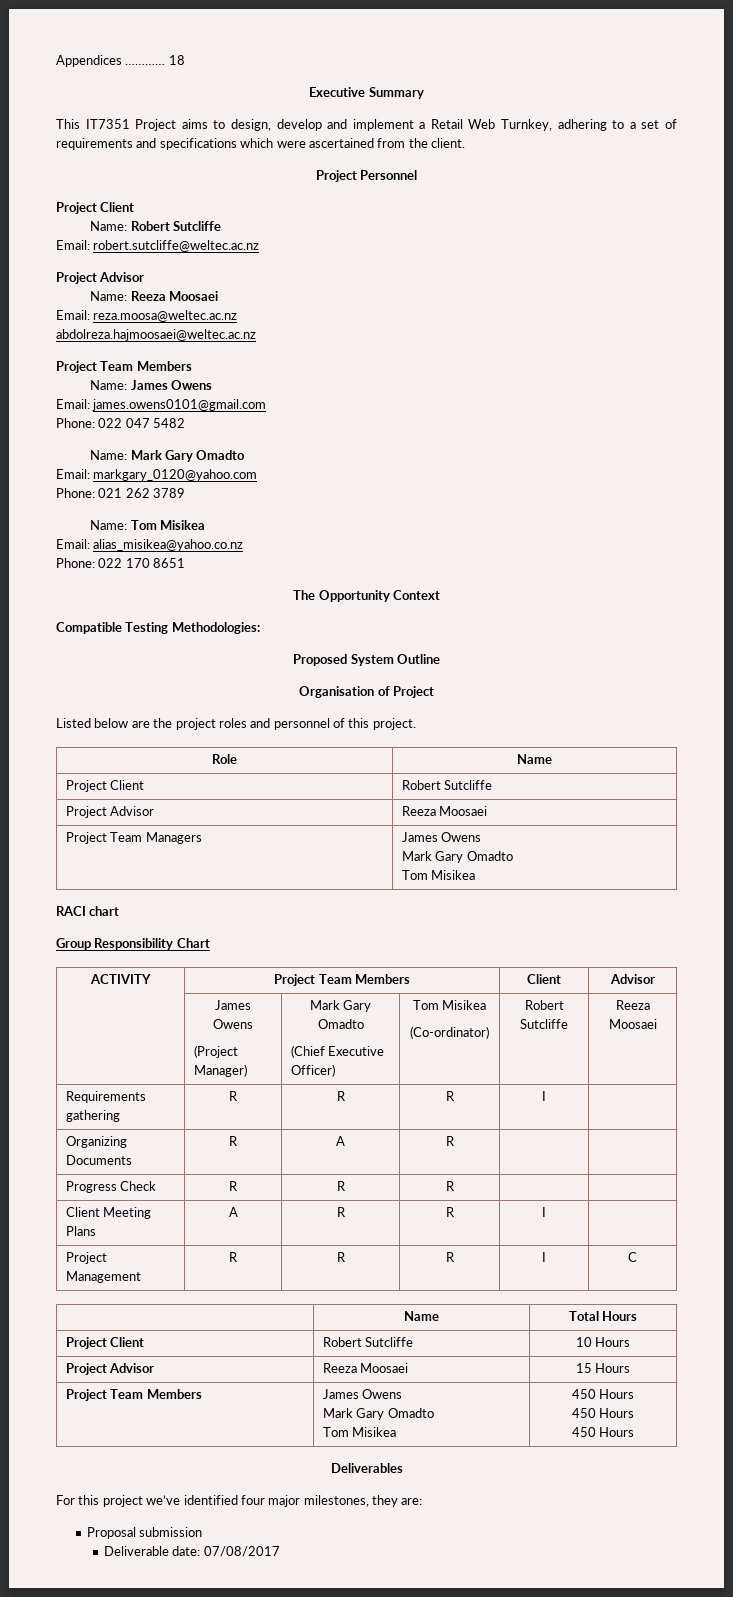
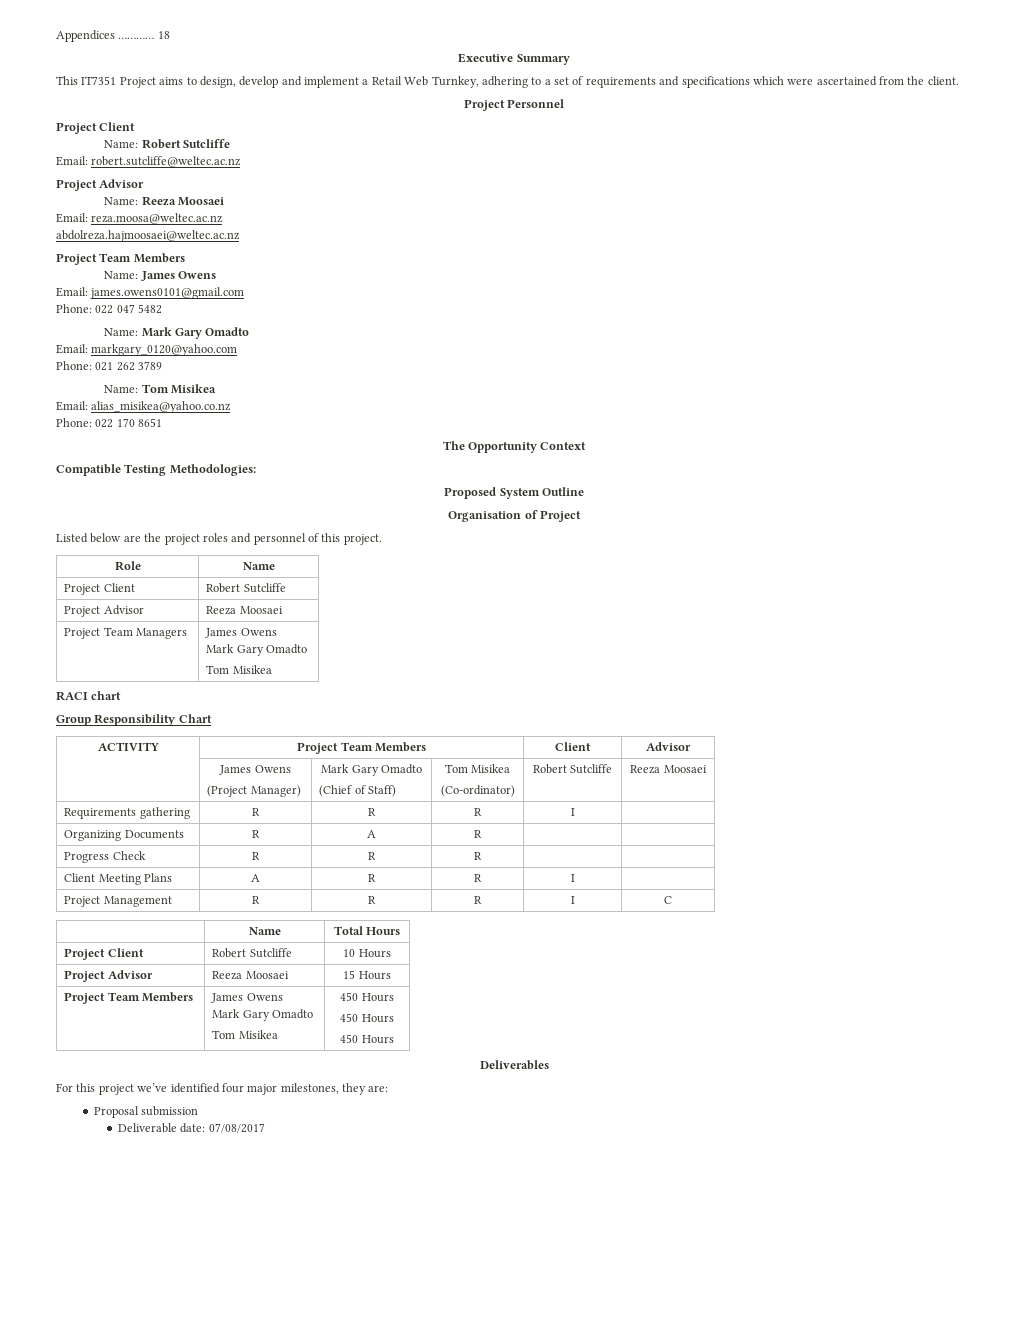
  ACTIVITY | Project Team Members | Client | Advisor
  | James Owens
  (Project Manager) | Mark Gary Omadto
- (Chief Executive Officer) | Tom Misikea
+ (Chief of Staff) | Tom Misikea

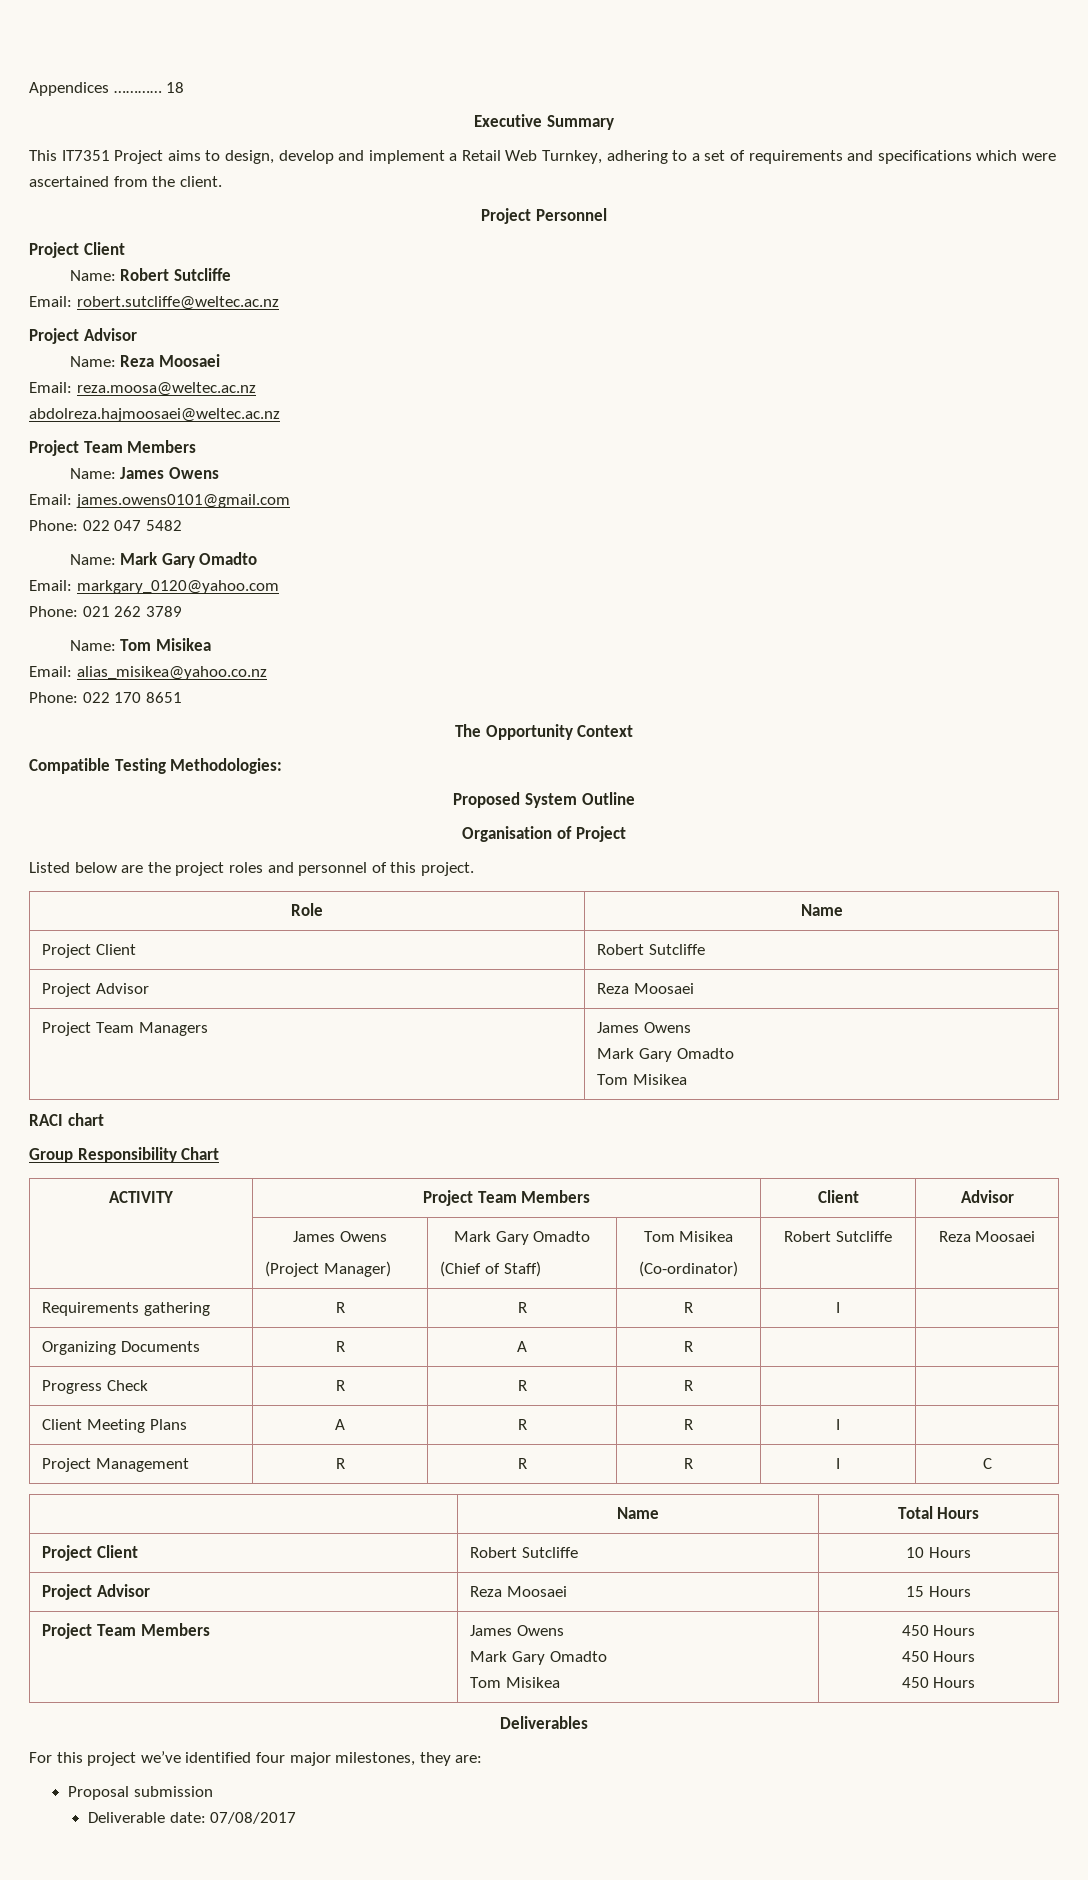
- Name: Reeza Moosaei
+ Name: Reza Moosaei
  Role | Name
  Project Client | Robert Sutcliffe
- Project Advisor | Reeza Moosaei
+ Project Advisor | Reza Moosaei
  ACTIVITY | Project Team Members | Client | Advisor
  | James Owens
  (Project Manager) | Mark Gary Omadto
  (Chief of Staff) | Tom Misikea
- (Co-ordinator) | Robert Sutcliffe | Reeza Moosaei
+ (Co-ordinator) | Robert Sutcliffe | Reza Moosaei
- Project Advisor | Reeza Moosaei | 15 Hours
+ Project Advisor | Reza Moosaei | 15 Hours

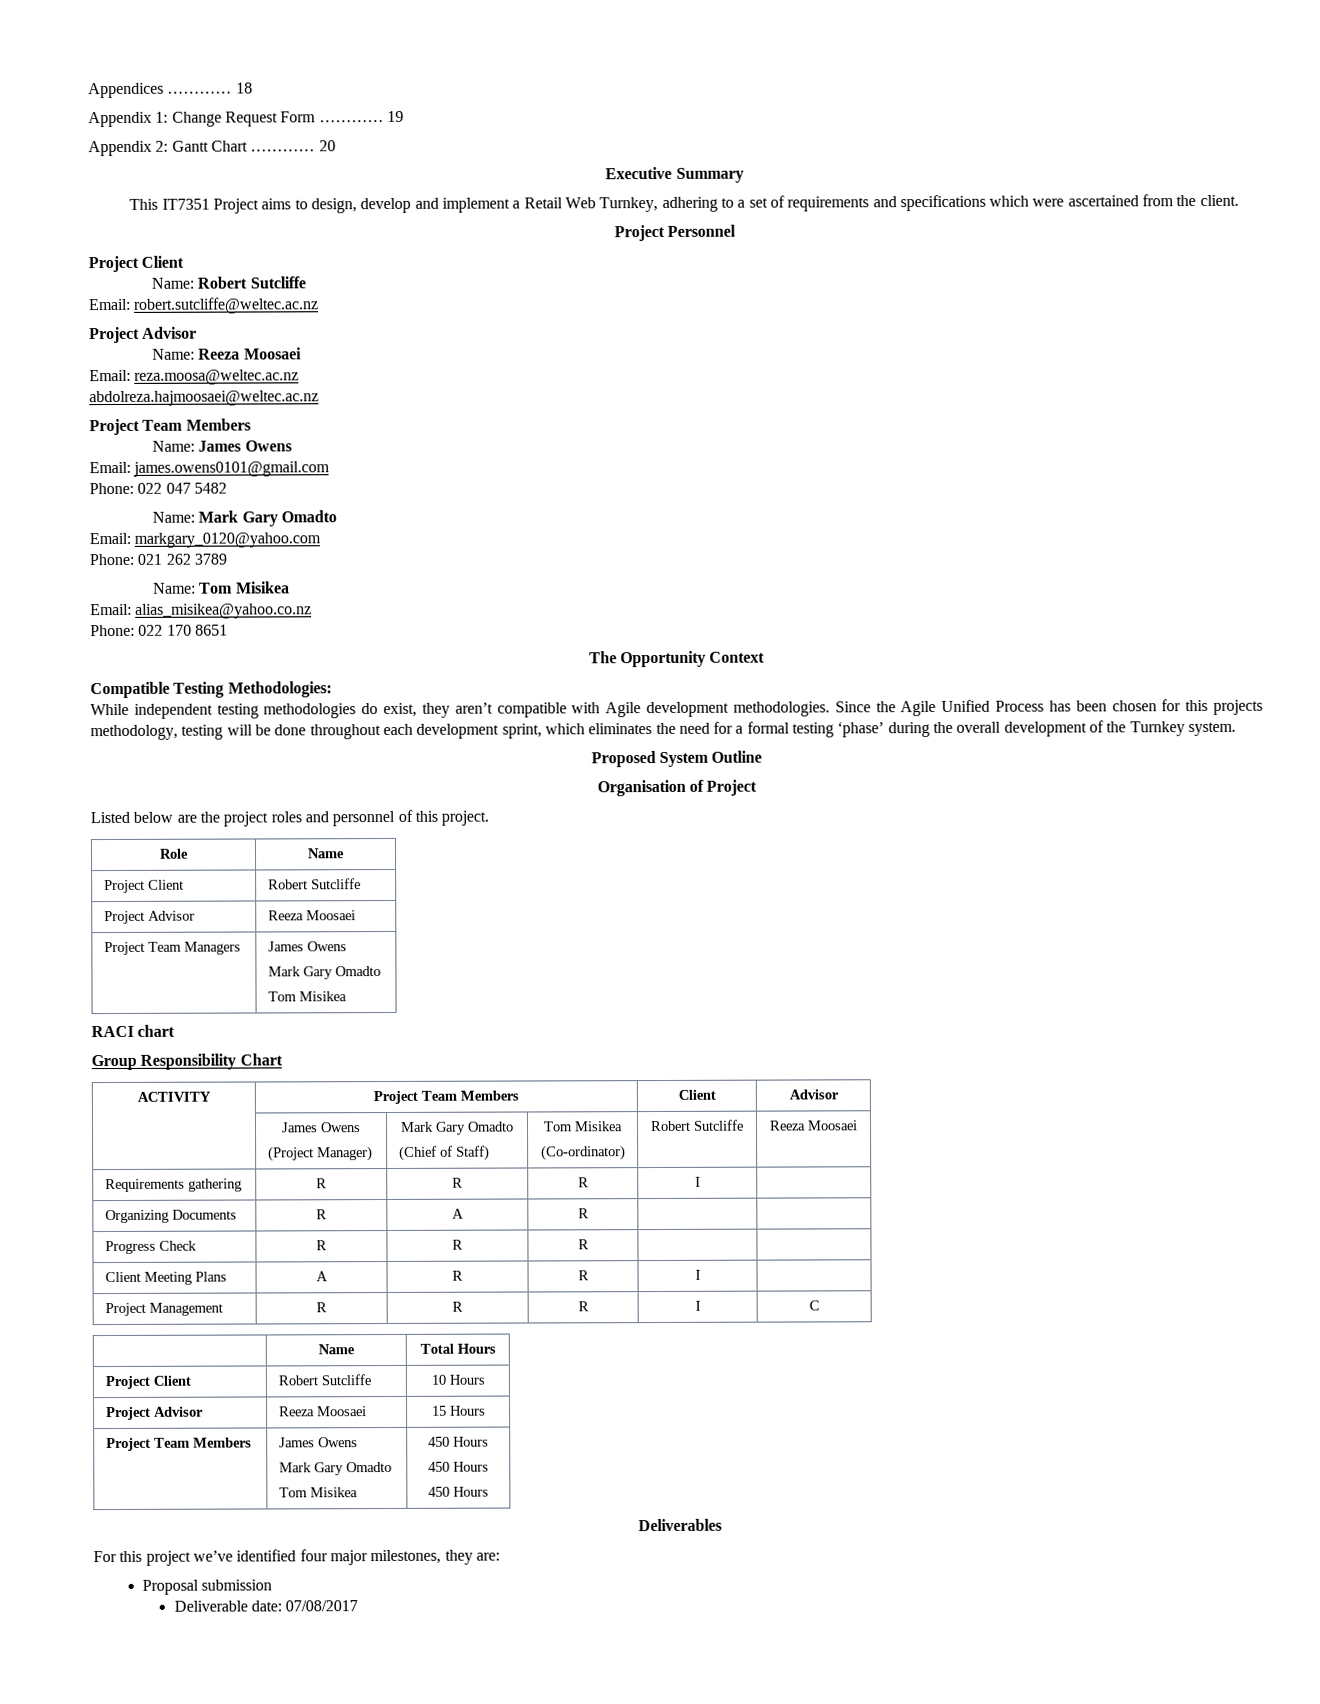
+ Appendix 1: Change Request Form ………… 19
+ Appendix 2: Gantt Chart ………… 20
- Name: Reza Moosaei
+ Name: Reeza Moosaei
+ While independent testing methodologies do exist, they aren’t compatible with Agile development methodologies. Since the Agile Unified Process has been chosen for this projects methodology, testing will be done throughout each development sprint, which eliminates the need for a formal testing ‘phase’ during the overall development of the Turnkey system.
  Role | Name
  Project Client | Robert Sutcliffe
- Project Advisor | Reza Moosaei
+ Project Advisor | Reeza Moosaei
  ACTIVITY | Project Team Members | Client | Advisor
  | James Owens
  (Project Manager) | Mark Gary Omadto
  (Chief of Staff) | Tom Misikea
- (Co-ordinator) | Robert Sutcliffe | Reza Moosaei
+ (Co-ordinator) | Robert Sutcliffe | Reeza Moosaei
- Project Advisor | Reza Moosaei | 15 Hours
+ Project Advisor | Reeza Moosaei | 15 Hours

